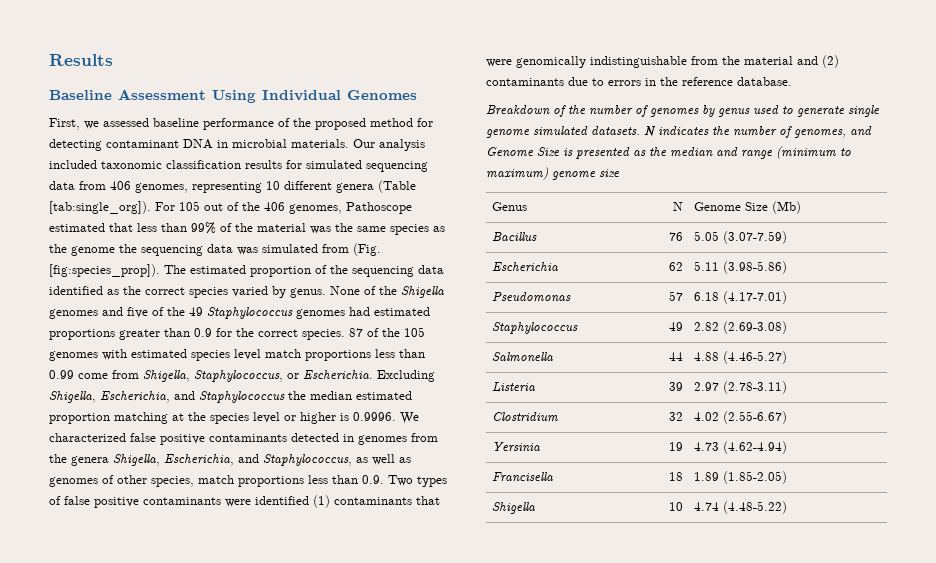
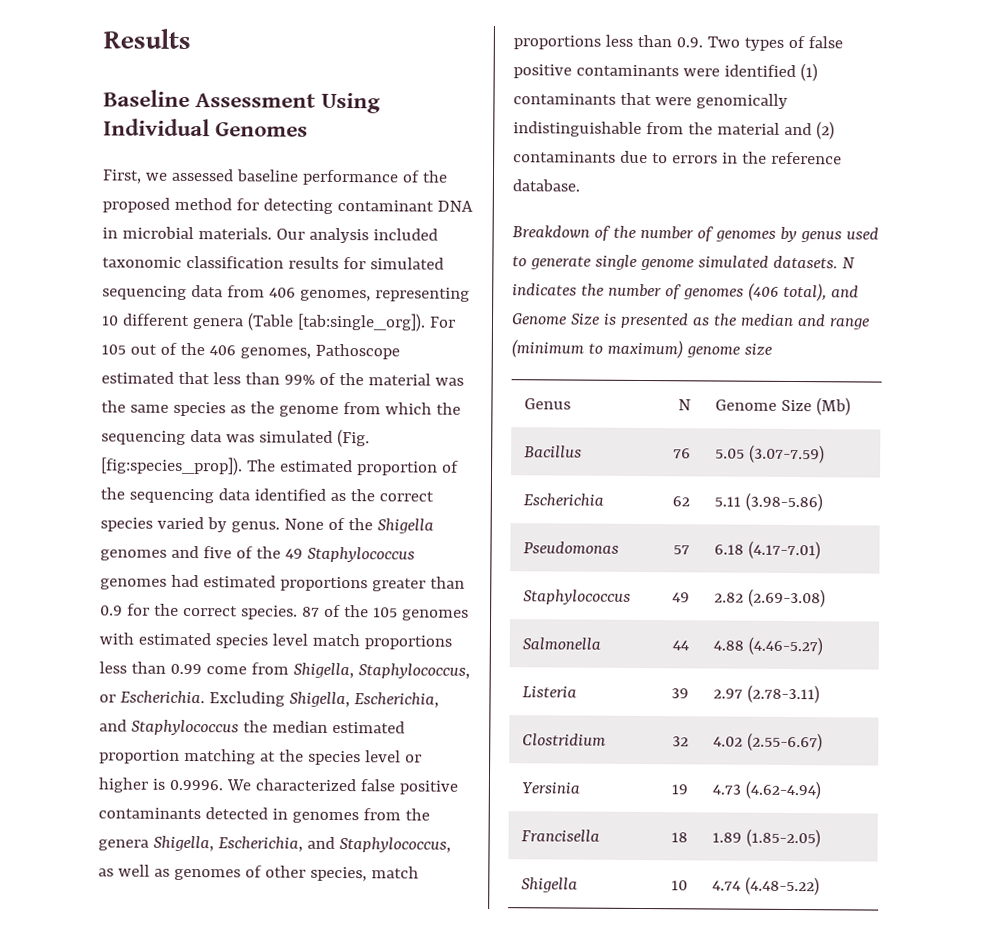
- For 105 out of the 406 genomes, Pathoscope estimated that less than 99% of the material was the same species as the genome the sequencing data was simulated from (Fig. [fig:species_prop]).
+ For 105 out of the 406 genomes, Pathoscope estimated that less than 99% of the material was the same species as the genome from which the sequencing data was simulated (Fig. [fig:species_prop]).
- N indicates the number of genomes, and Genome Size is presented as the median and range (minimum to maximum) genome size
+ N indicates the number of genomes (406 total), and Genome Size is presented as the median and range (minimum to maximum) genome size

